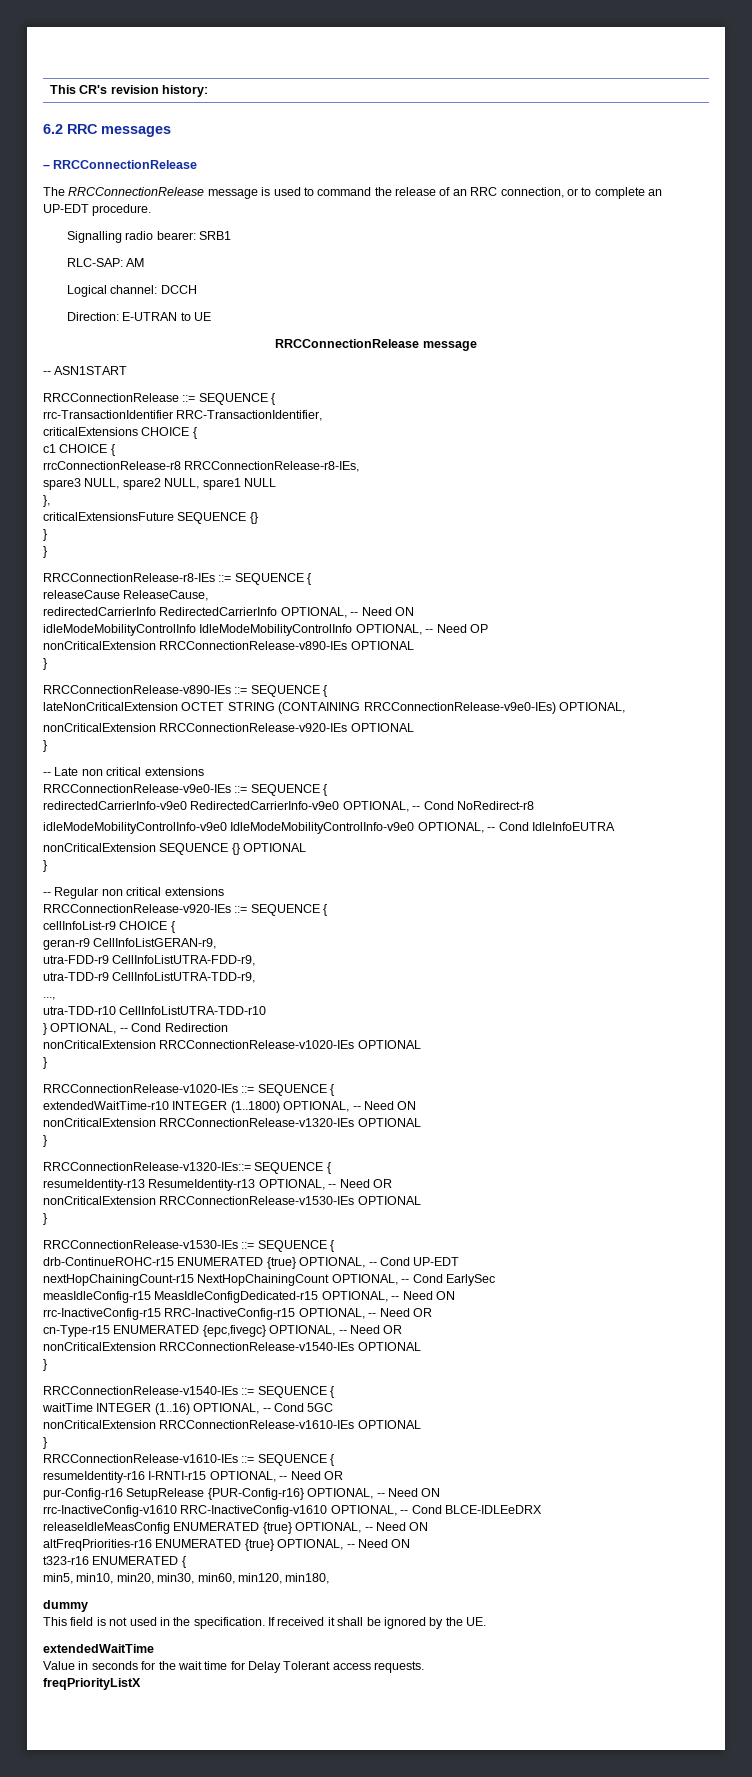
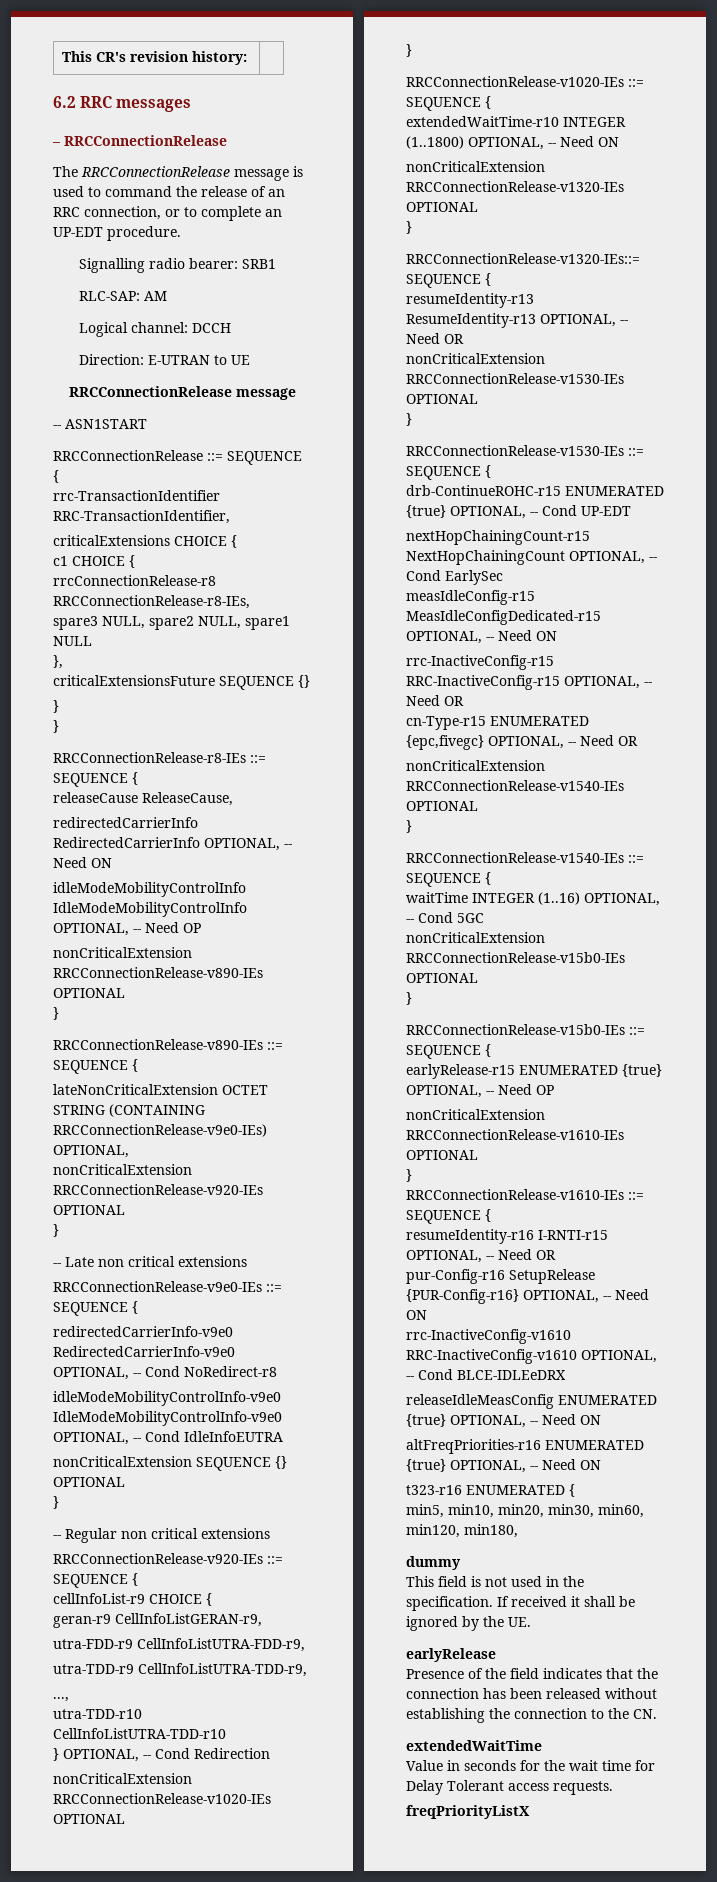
+ nonCriticalExtension RRCConnectionRelease-v15b0-IEs OPTIONAL
+ }
+ RRCConnectionRelease-v15b0-IEs ::= SEQUENCE {
+ earlyRelease-r15 ENUMERATED {true} OPTIONAL, -- Need OP
+ earlyRelease
+ Presence of the field indicates that the connection has been released without establishing the connection to the CN.

